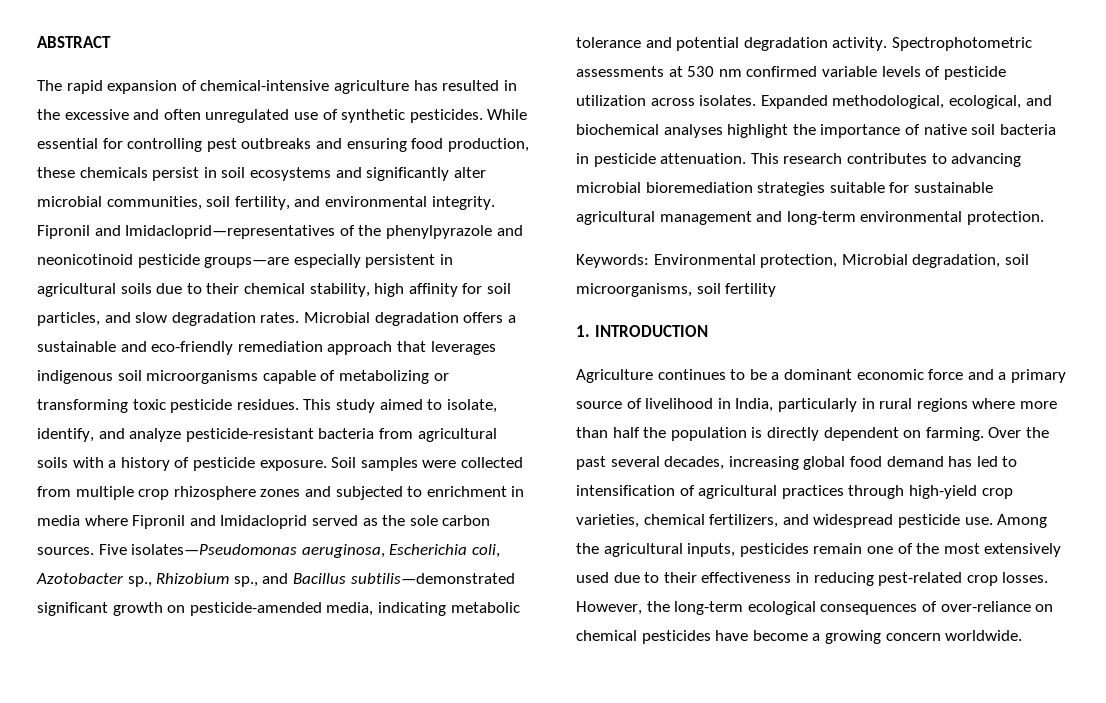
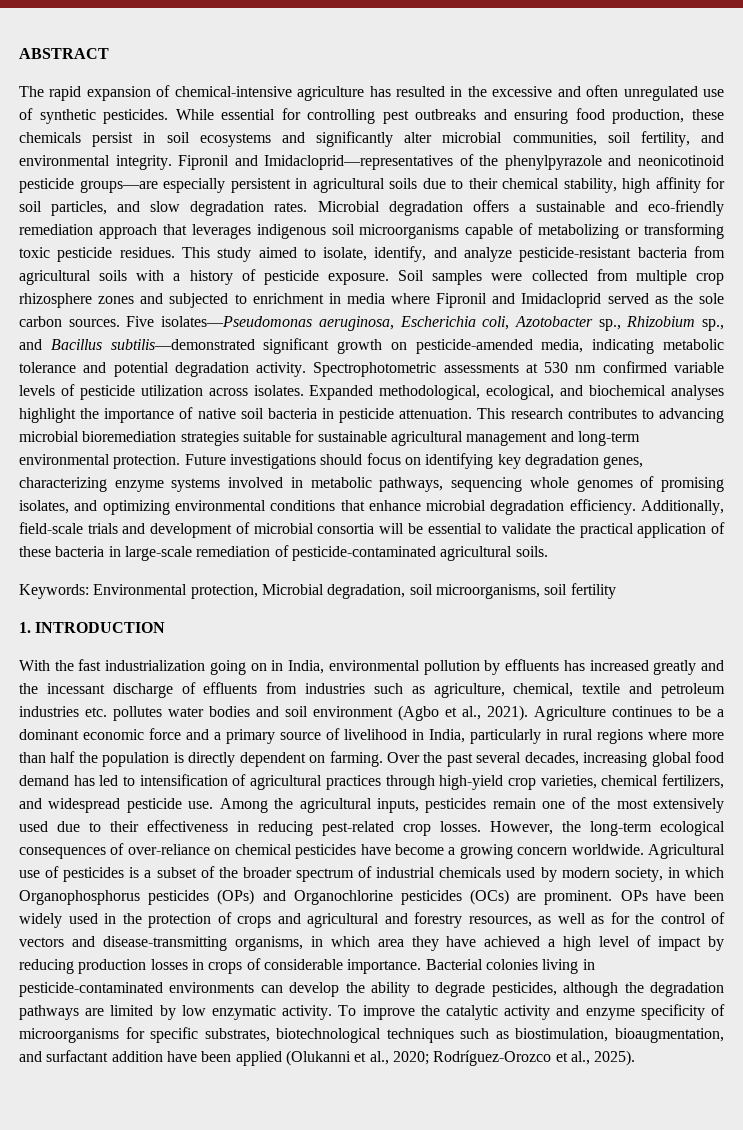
+ Future investigations should focus on identifying key degradation genes, characterizing enzyme systems involved in metabolic pathways, sequencing whole genomes of promising isolates, and optimizing environmental conditions that enhance microbial degradation efficiency. Additionally, field-scale trials and development of microbial consortia will be essential to validate the practical application of these bacteria in large-scale remediation of pesticide-contaminated agricultural soils.
+ With the fast industrialization going on in India, environmental pollution by effluents has increased greatly and the incessant discharge of effluents from industries such as agriculture, chemical, textile and petroleum industries etc. pollutes water bodies and soil environment (Agbo et al., 2021).
+ Agricultural use of pesticides is a subset of the broader spectrum of industrial chemicals used by modern society, in which Organophosphorus pesticides (OPs) and Organochlorine pesticides (OCs) are prominent. OPs have been widely used in the protection of crops and agricultural and forestry resources, as well as for the control of vectors and disease-transmitting organisms, in which area they have achieved a high level of impact by reducing production losses in crops of considerable importance. Bacterial colonies living in pesticide-contaminated environments can develop the ability to degrade pesticides, although the degradation pathways are limited by low enzymatic activity. To improve the catalytic activity and enzyme specificity of microorganisms for specific substrates, biotechnological techniques such as biostimulation, bioaugmentation, and surfactant addition have been applied (Olukanni et al., 2020; Rodríguez-Orozco et al., 2025).

